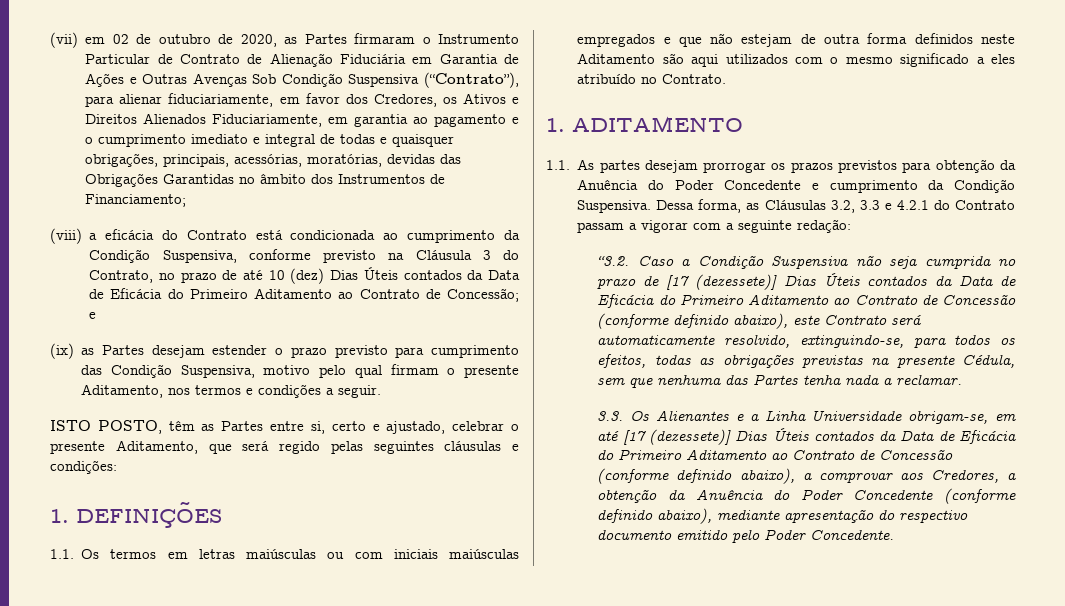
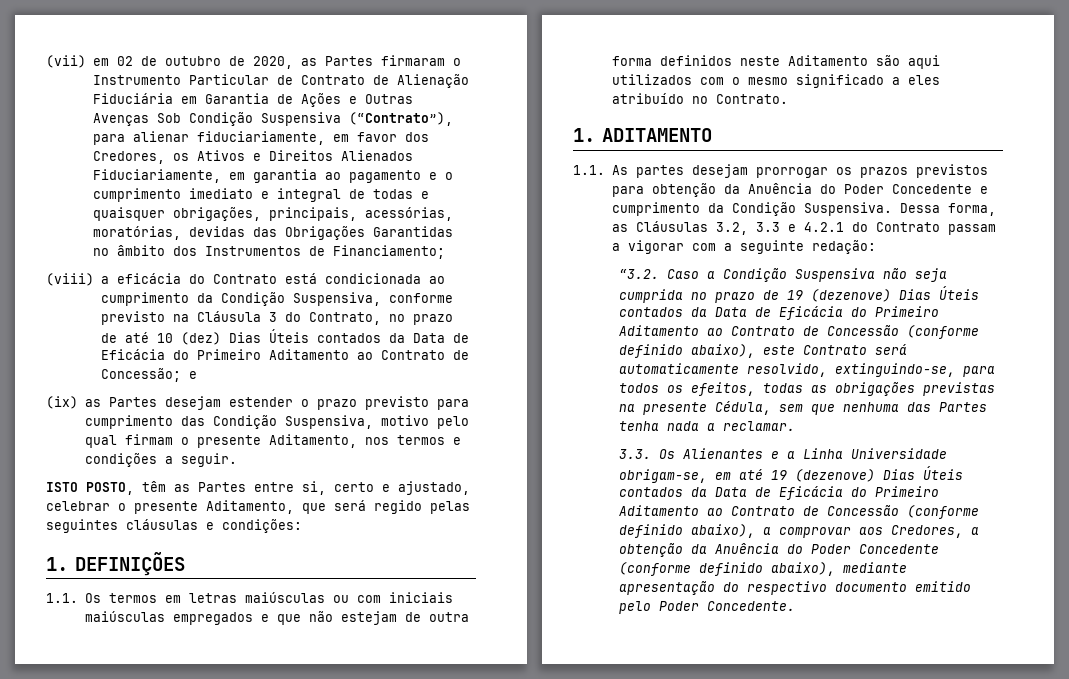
- “3.2. Caso a Condição Suspensiva não seja cumprida no prazo de [17 (dezessete)] Dias Úteis contados da Data de Eficácia do Primeiro Aditamento ao Contrato de Concessão (conforme definido abaixo), este Contrato será automaticamente resolvido, extinguindo-se, para todos os efeitos, todas as obrigações previstas na presente Cédula, sem que nenhuma das Partes tenha nada a reclamar.
+ “3.2. Caso a Condição Suspensiva não seja cumprida no prazo de 19 (dezenove) Dias Úteis contados da Data de Eficácia do Primeiro Aditamento ao Contrato de Concessão (conforme definido abaixo), este Contrato será automaticamente resolvido, extinguindo-se, para todos os efeitos, todas as obrigações previstas na presente Cédula, sem que nenhuma das Partes tenha nada a reclamar.
- 3.3. Os Alienantes e a Linha Universidade obrigam-se, em até [17 (dezessete)] Dias Úteis contados da Data de Eficácia do Primeiro Aditamento ao Contrato de Concessão (conforme definido abaixo), a comprovar aos Credores, a obtenção da Anuência do Poder Concedente (conforme definido abaixo), mediante apresentação do respectivo documento emitido pelo Poder Concedente.
+ 3.3. Os Alienantes e a Linha Universidade obrigam-se, em até 19 (dezenove) Dias Úteis contados da Data de Eficácia do Primeiro Aditamento ao Contrato de Concessão (conforme definido abaixo), a comprovar aos Credores, a obtenção da Anuência do Poder Concedente (conforme definido abaixo), mediante apresentação do respectivo documento emitido pelo Poder Concedente.

